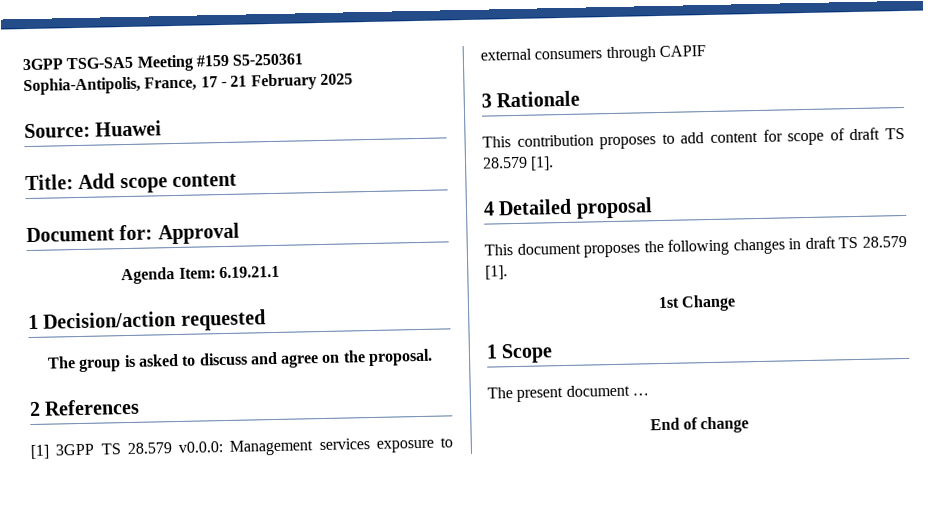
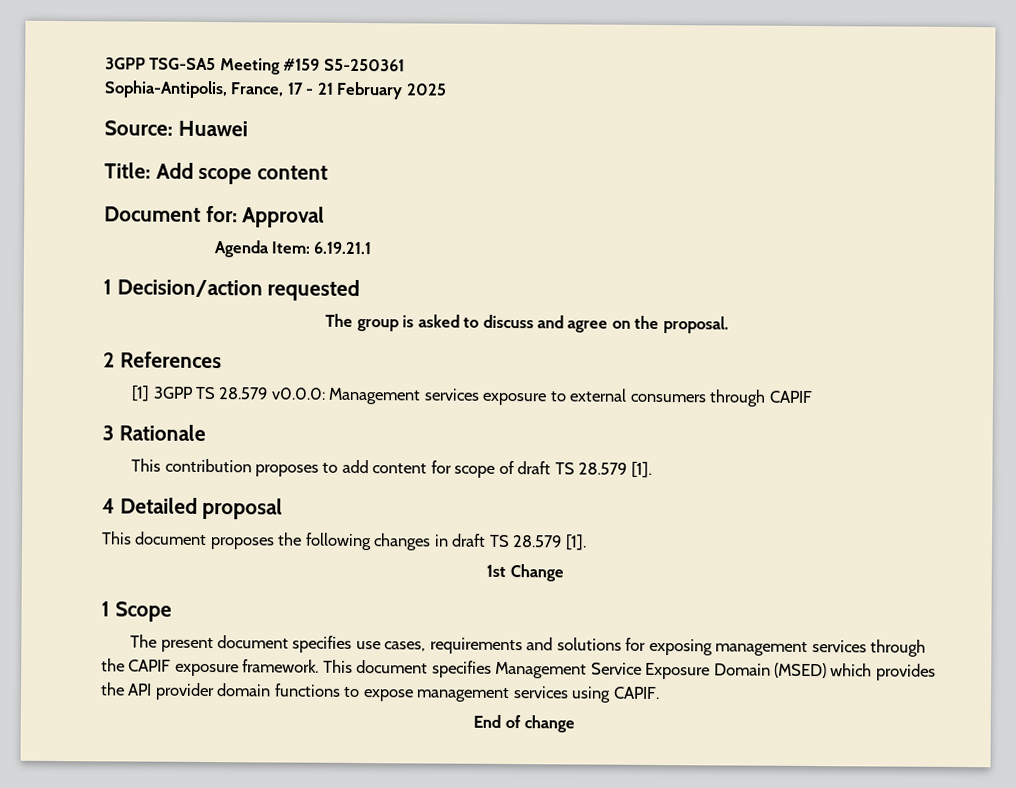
- The present document …
+ The present document specifies use cases, requirements and solutions for exposing management services through the CAPIF exposure framework. This document specifies Management Service Exposure Domain (MSED) which provides the API provider domain functions to expose management services using CAPIF.

